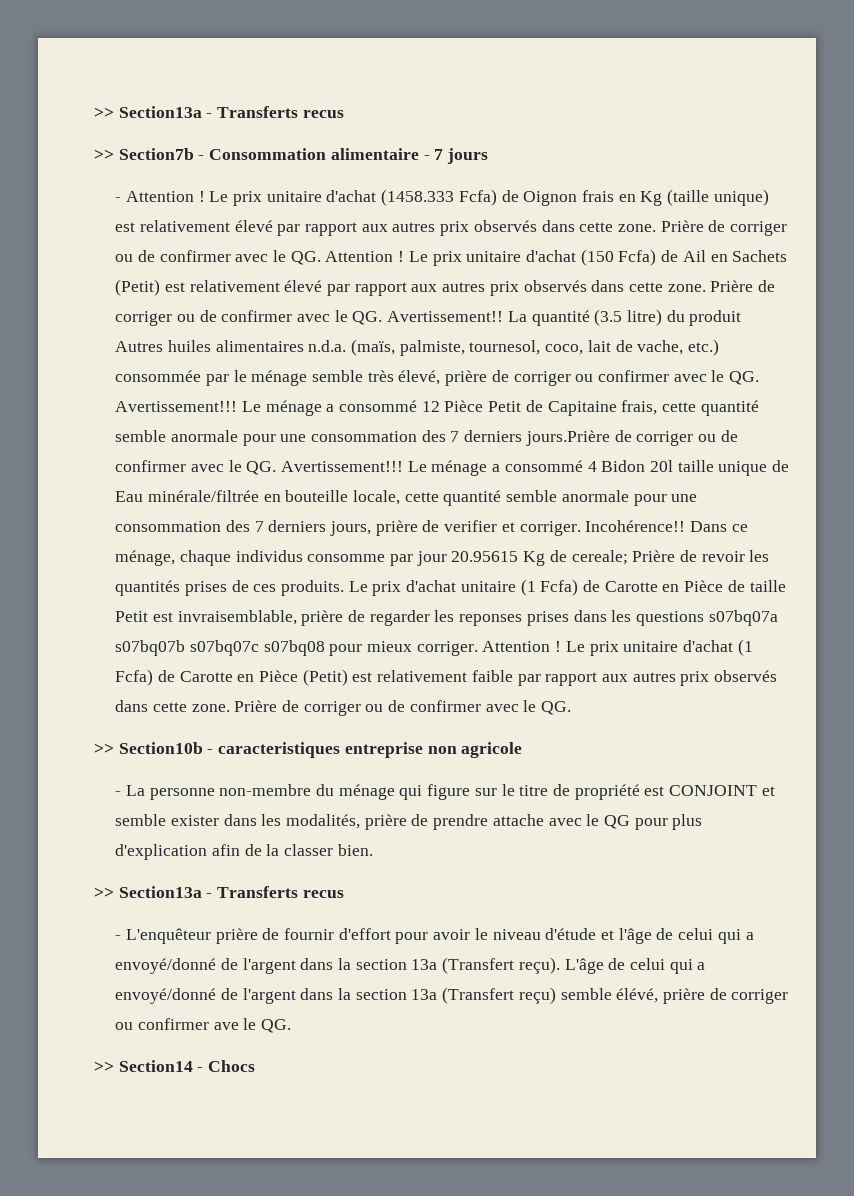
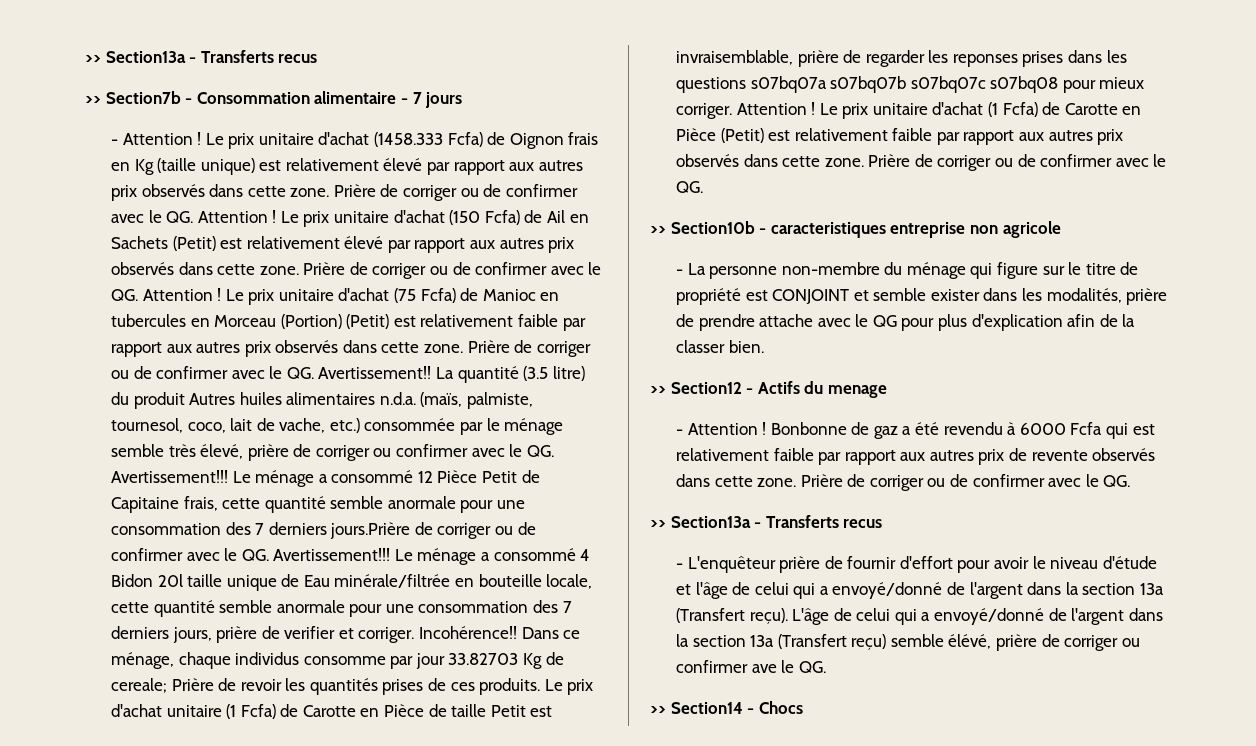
- Prière de corriger ou de confirmer avec le QG. Avertissement!!
+ Prière de corriger ou de confirmer avec le QG. Attention ! Le prix unitaire d'achat (75 Fcfa) de Manioc en tubercules en Morceau (Portion) (Petit) est relativement faible par rapport aux autres prix observés dans cette zone. Prière de corriger ou de confirmer avec le QG. Avertissement!!
- Dans ce ménage, chaque individus consomme par jour 20.95615 Kg de cereale; Prière de revoir les quantités prises de ces produits.
+ Dans ce ménage, chaque individus consomme par jour 33.82703 Kg de cereale; Prière de revoir les quantités prises de ces produits.
+ >> Section12 - Actifs du menage
+ - Attention ! Bonbonne de gaz a été revendu à 6000 Fcfa qui est relativement faible par rapport aux autres prix de revente observés dans cette zone. Prière de corriger ou de confirmer avec le QG.

